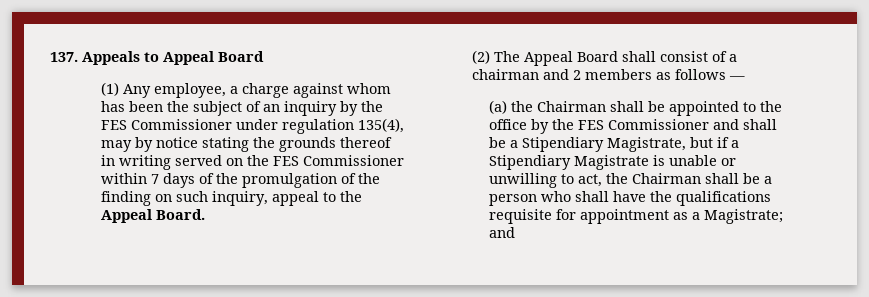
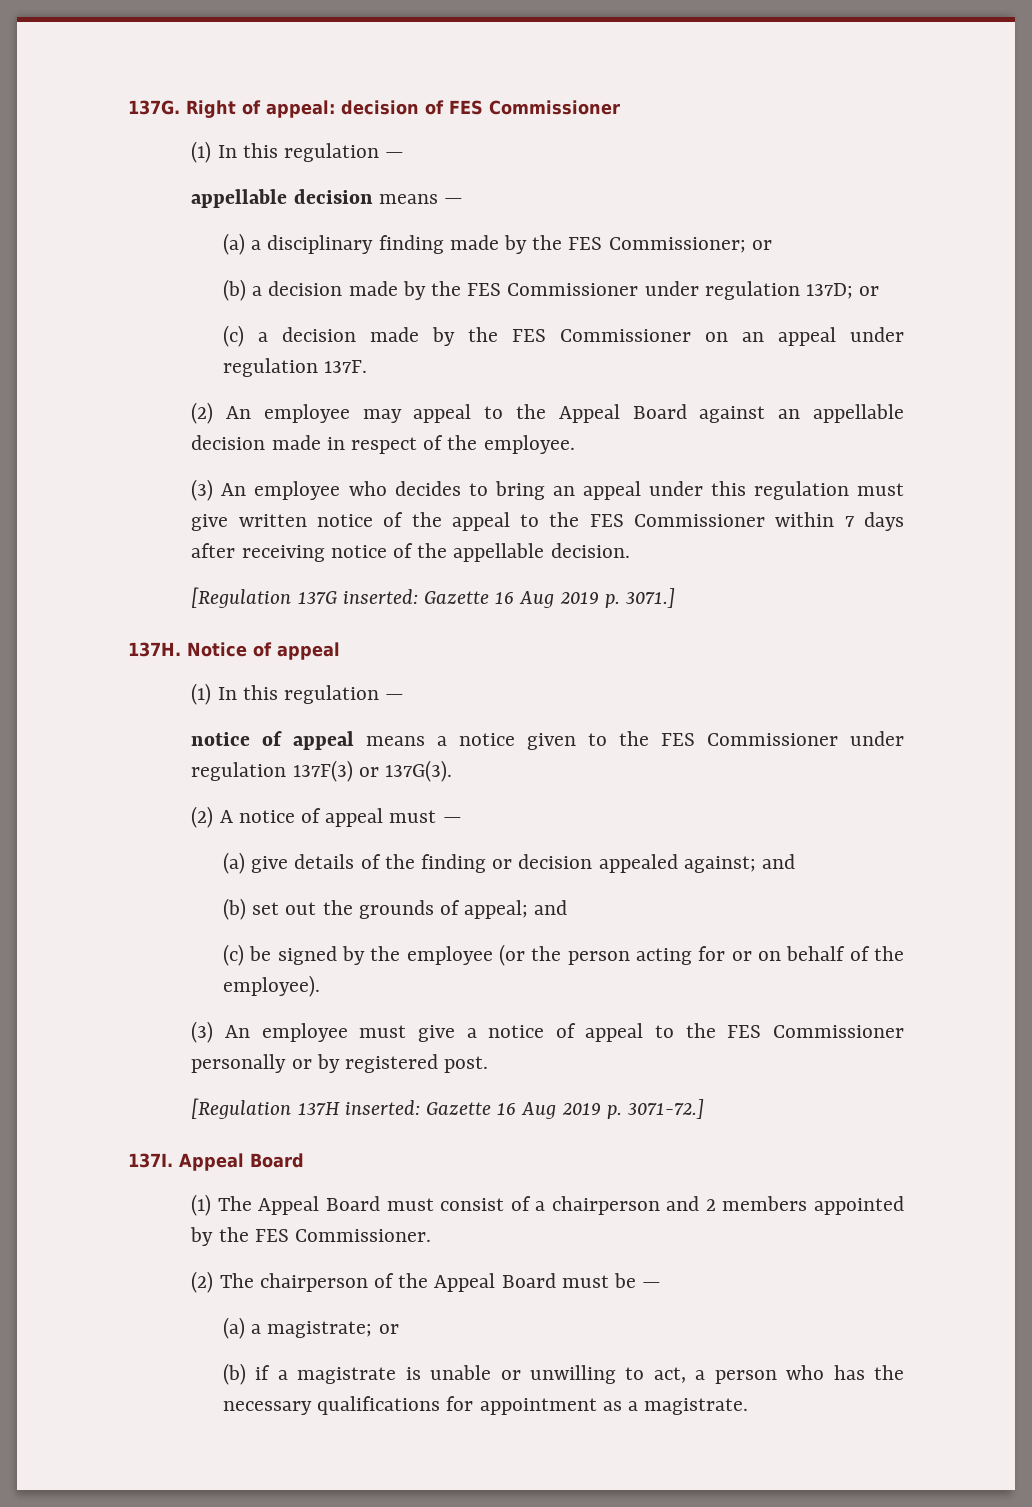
- 137. Appeals to Appeal Board
- (1) Any employee, a charge against whom has been the subject of an inquiry by the FES Commissioner under regulation 135(4), may by notice stating the grounds thereof in writing served on the FES Commissioner within 7 days of the promulgation of the finding on such inquiry, appeal to the Appeal Board.
- (2) The Appeal Board shall consist of a chairman and 2 members as follows —
- (a) the Chairman shall be appointed to the office by the FES Commissioner and shall be a Stipendiary Magistrate, but if a Stipendiary Magistrate is unable or unwilling to act, the Chairman shall be a person who shall have the qualifications requisite for appointment as a Magistrate; and
+ 137G. Right of appeal: decision of FES Commissioner
+ (1) In this regulation —
+ appellable decision means —
+ (a) a disciplinary finding made by the FES Commissioner; or
+ (b) a decision made by the FES Commissioner under regulation 137D; or
+ (c) a decision made by the FES Commissioner on an appeal under regulation 137F.
+ (2) An employee may appeal to the Appeal Board against an appellable decision made in respect of the employee.
+ (3) An employee who decides to bring an appeal under this regulation must give written notice of the appeal to the FES Commissioner within 7 days after receiving notice of the appellable decision.
+ [Regulation 137G inserted: Gazette 16 Aug 2019 p. 3071.]
+ 137H. Notice of appeal
+ (1) In this regulation —
+ notice of appeal means a notice given to the FES Commissioner under regulation 137F(3) or 137G(3).
+ (2) A notice of appeal must —
+ (a) give details of the finding or decision appealed against; and
+ (b) set out the grounds of appeal; and
+ (c) be signed by the employee (or the person acting for or on behalf of the employee).
+ (3) An employee must give a notice of appeal to the FES Commissioner personally or by registered post.
+ [Regulation 137H inserted: Gazette 16 Aug 2019 p. 3071-72.]
+ 137I. Appeal Board
+ (1) The Appeal Board must consist of a chairperson and 2 members appointed by the FES Commissioner.
+ (2) The chairperson of the Appeal Board must be —
+ (a) a magistrate; or
+ (b) if a magistrate is unable or unwilling to act, a person who has the necessary qualifications for appointment as a magistrate.

